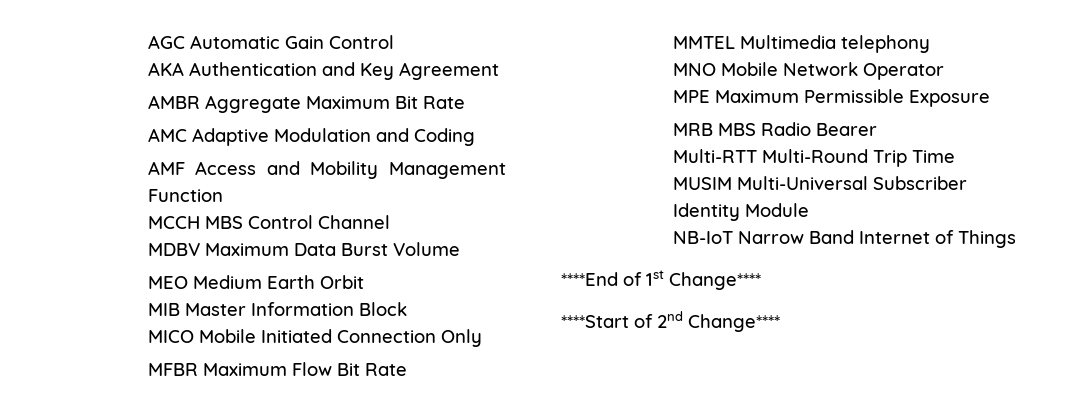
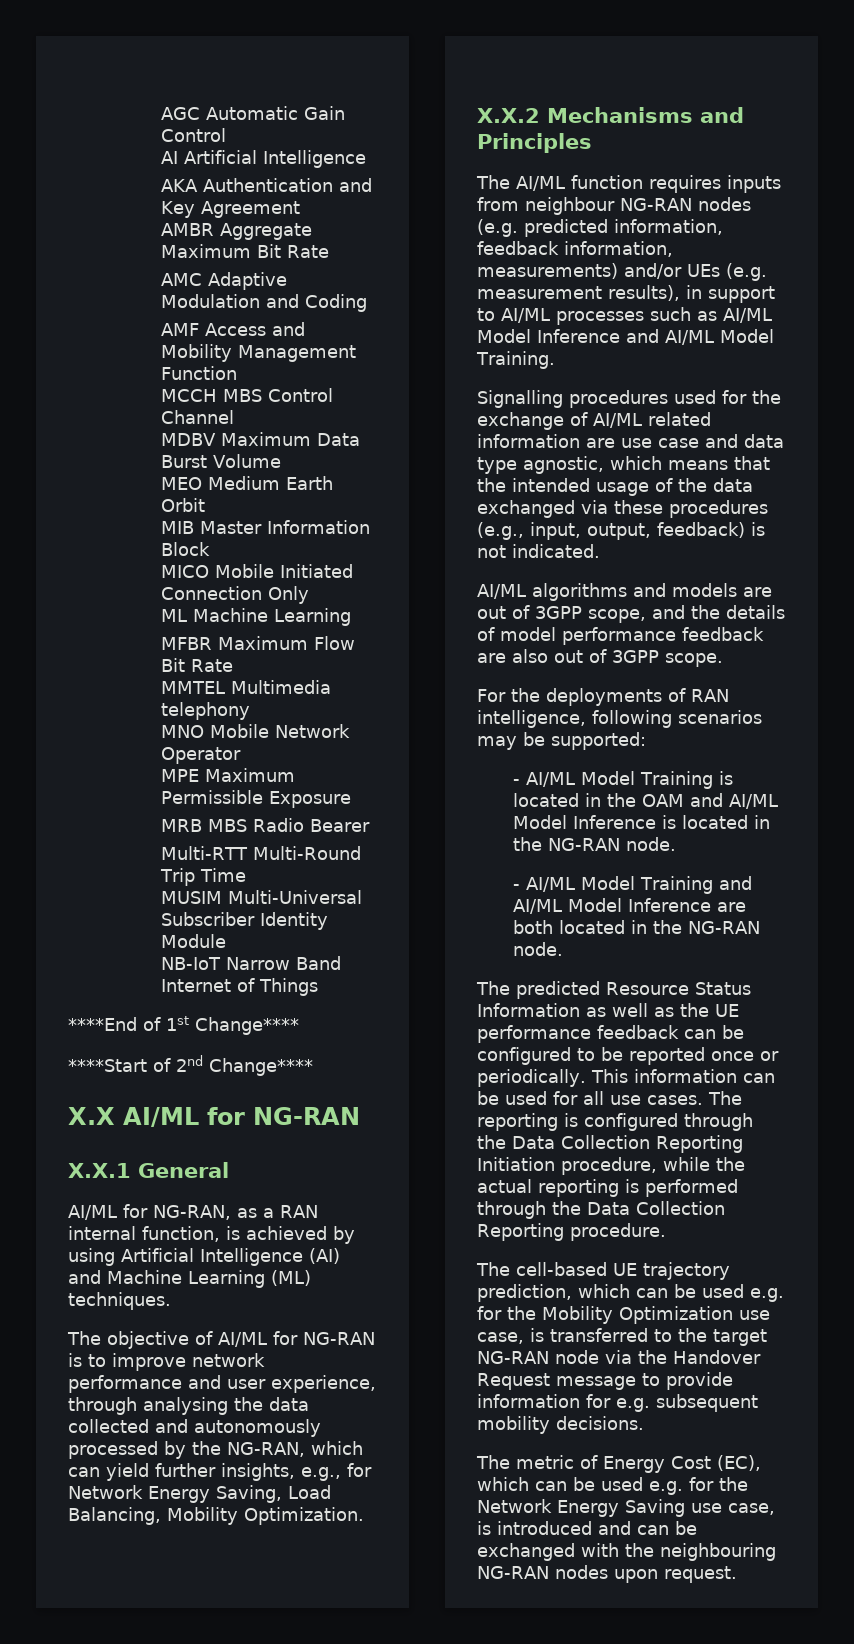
+ AI Artificial Intelligence
+ ML Machine Learning
+ X.X AI/ML for NG-RAN
+ X.X.1 General
+ AI/ML for NG-RAN, as a RAN internal function, is achieved by using Artificial Intelligence (AI) and Machine Learning (ML) techniques.
+ The objective of AI/ML for NG-RAN is to improve network performance and user experience, through analysing the data collected and autonomously processed by the NG-RAN, which can yield further insights, e.g., for Network Energy Saving, Load Balancing, Mobility Optimization.
+ X.X.2 Mechanisms and Principles
+ The AI/ML function requires inputs from neighbour NG-RAN nodes (e.g. predicted information, feedback information, measurements) and/or UEs (e.g. measurement results), in support to AI/ML processes such as AI/ML Model Inference and AI/ML Model Training.
+ Signalling procedures used for the exchange of AI/ML related information are use case and data type agnostic, which means that the intended usage of the data exchanged via these procedures (e.g., input, output, feedback) is not indicated.
+ AI/ML algorithms and models are out of 3GPP scope, and the details of model performance feedback are also out of 3GPP scope.
+ For the deployments of RAN intelligence, following scenarios may be supported:
+ - AI/ML Model Training is located in the OAM and AI/ML Model Inference is located in the NG-RAN node.
+ - AI/ML Model Training and AI/ML Model Inference are both located in the NG-RAN node.
+ The predicted Resource Status Information as well as the UE performance feedback can be configured to be reported once or periodically. This information can be used for all use cases. The reporting is configured through the Data Collection Reporting Initiation procedure, while the actual reporting is performed through the Data Collection Reporting procedure.
+ The cell-based UE trajectory prediction, which can be used e.g. for the Mobility Optimization use case, is transferred to the target NG-RAN node via the Handover Request message to provide information for e.g. subsequent mobility decisions.
+ The metric of Energy Cost (EC), which can be used e.g. for the Network Energy Saving use case, is introduced and can be exchanged with the neighbouring NG-RAN nodes upon request.

